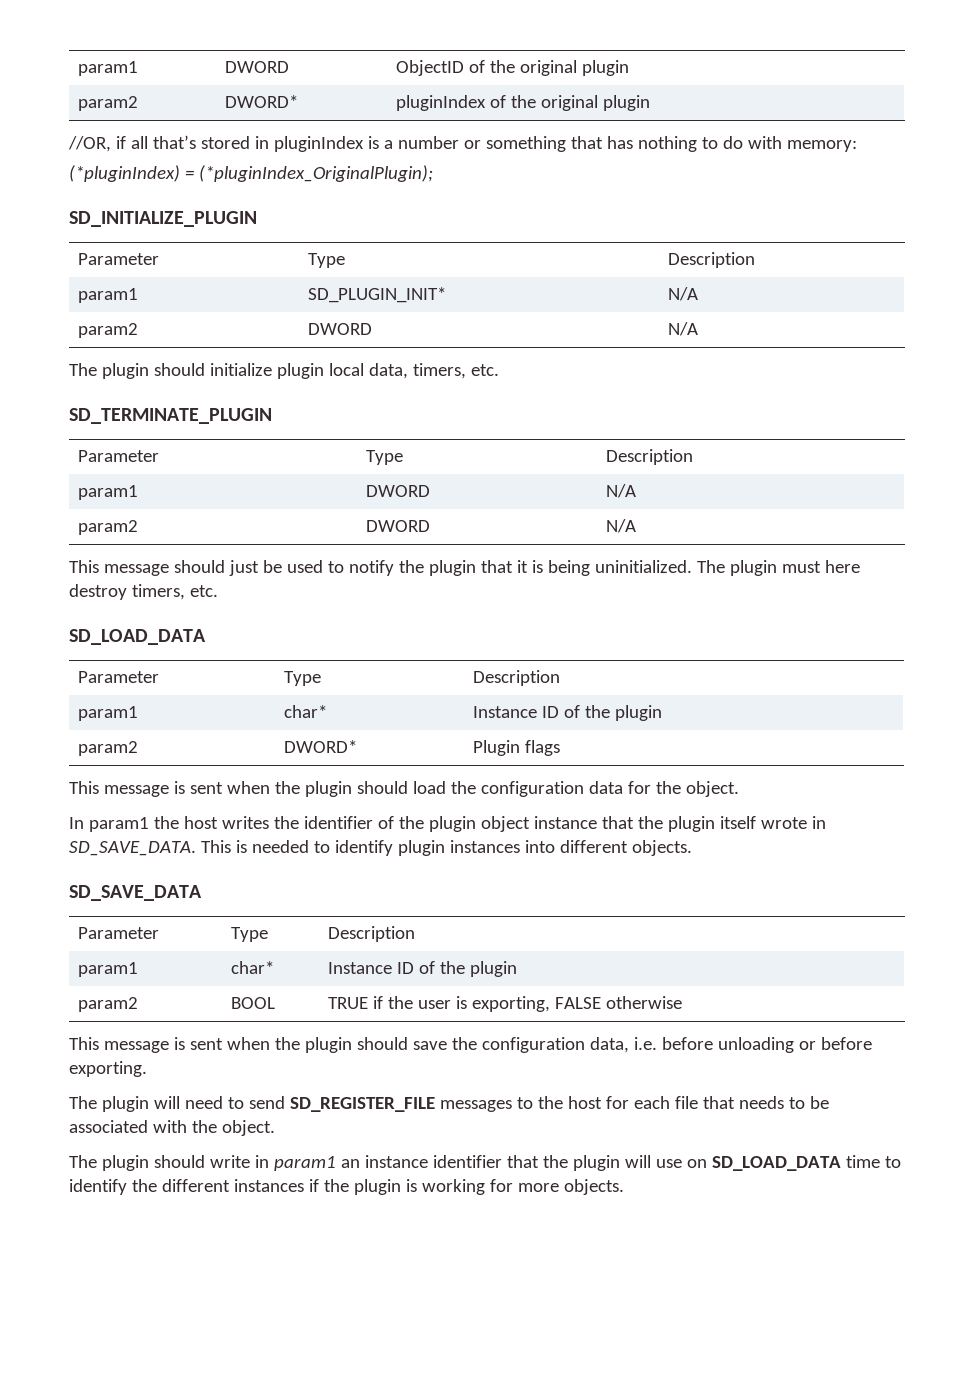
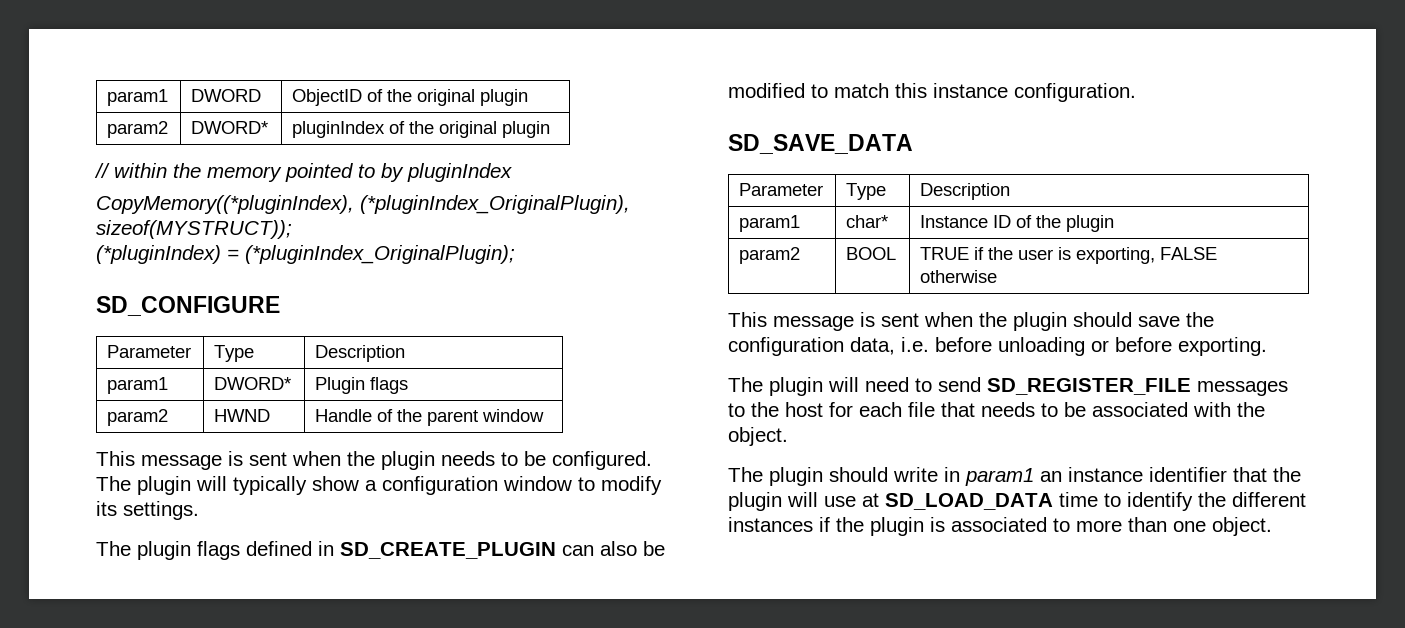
- //OR, if all that’s stored in pluginIndex is a number or something that has nothing to do with memory:
+ // within the memory pointed to by pluginIndex
+ CopyMemory((*pluginIndex), (*pluginIndex_OriginalPlugin), sizeof(MYSTRUCT));
- SD_INITIALIZE_PLUGIN
+ SD_CONFIGURE
  Parameter | Type | Description
- param1 | SD_PLUGIN_INIT* | N/A
- param2 | DWORD | N/A
- The plugin should initialize plugin local data, timers, etc.
- SD_TERMINATE_PLUGIN
- Parameter | Type | Description
- param1 | DWORD | N/A
- param2 | DWORD | N/A
- This message should just be used to notify the plugin that it is being uninitialized. The plugin must here destroy timers, etc.
- SD_LOAD_DATA
- Parameter | Type | Description
- param1 | char* | Instance ID of the plugin
- param2 | DWORD* | Plugin flags
- This message is sent when the plugin should load the configuration data for the object.
- In param1 the host writes the identifier of the plugin object instance that the plugin itself wrote in SD_SAVE_DATA. This is needed to identify plugin instances into different objects.
+ param1 | DWORD* | Plugin flags
+ param2 | HWND | Handle of the parent window
+ This message is sent when the plugin needs to be configured. The plugin will typically show a configuration window to modify its settings.
+ The plugin flags defined in SD_CREATE_PLUGIN can also be modified to match this instance configuration.
- The plugin should write in param1 an instance identifier that the plugin will use on SD_LOAD_DATA time to identify the different instances if the plugin is working for more objects.
+ The plugin should write in param1 an instance identifier that the plugin will use at SD_LOAD_DATA time to identify the different instances if the plugin is associated to more than one object.

